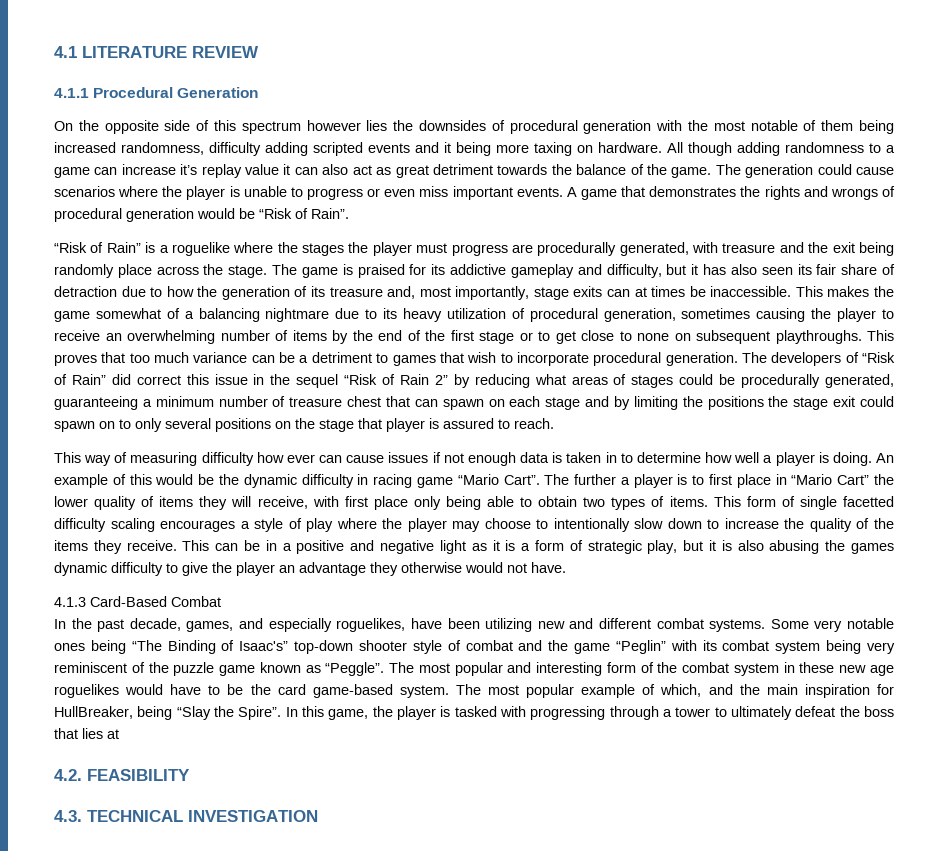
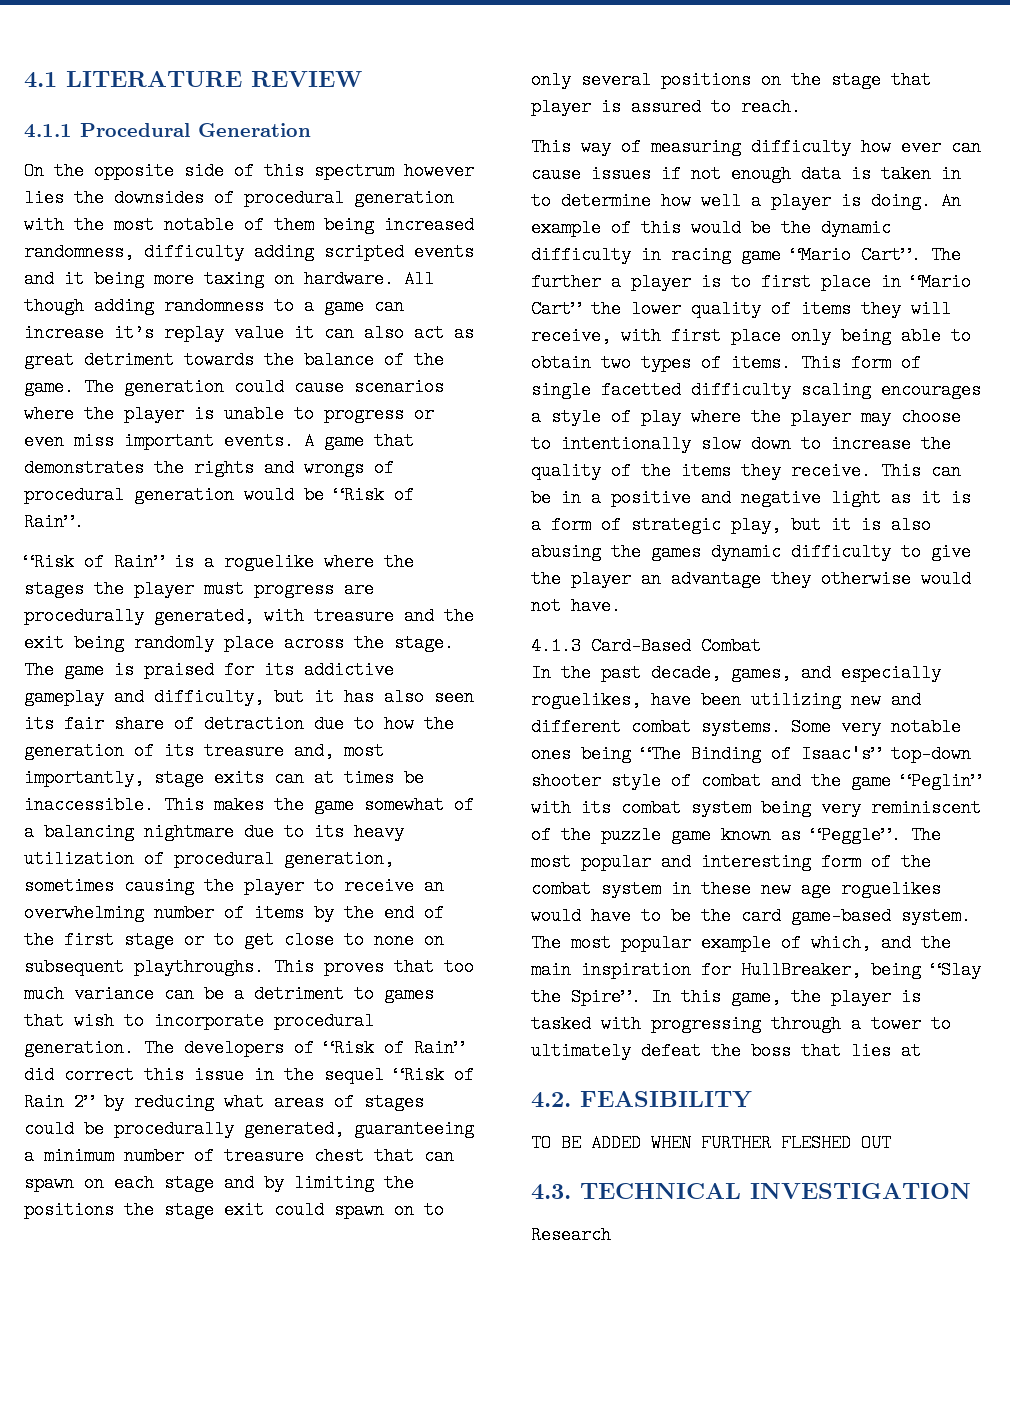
+ TO BE ADDED WHEN FURTHER FLESHED OUT
+ Research

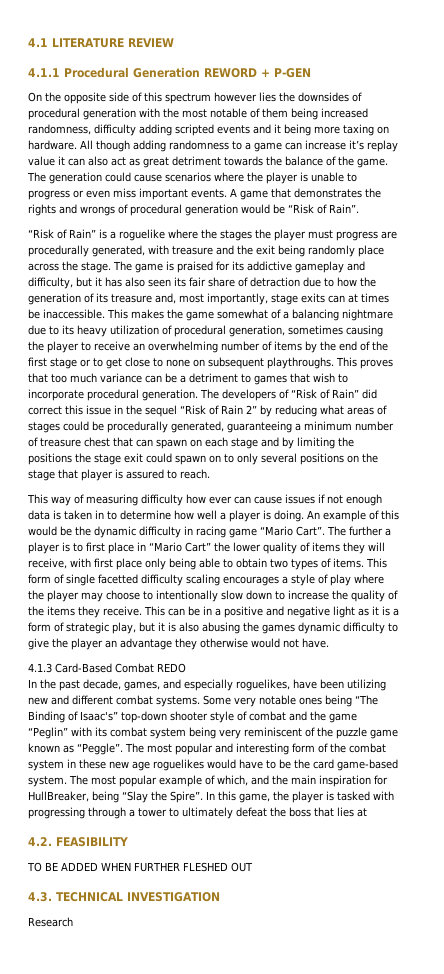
- 4.1.1 Procedural Generation
+ 4.1.1 Procedural Generation REWORD + P-GEN
- 4.1.3 Card-Based Combat
+ 4.1.3 Card-Based Combat REDO

